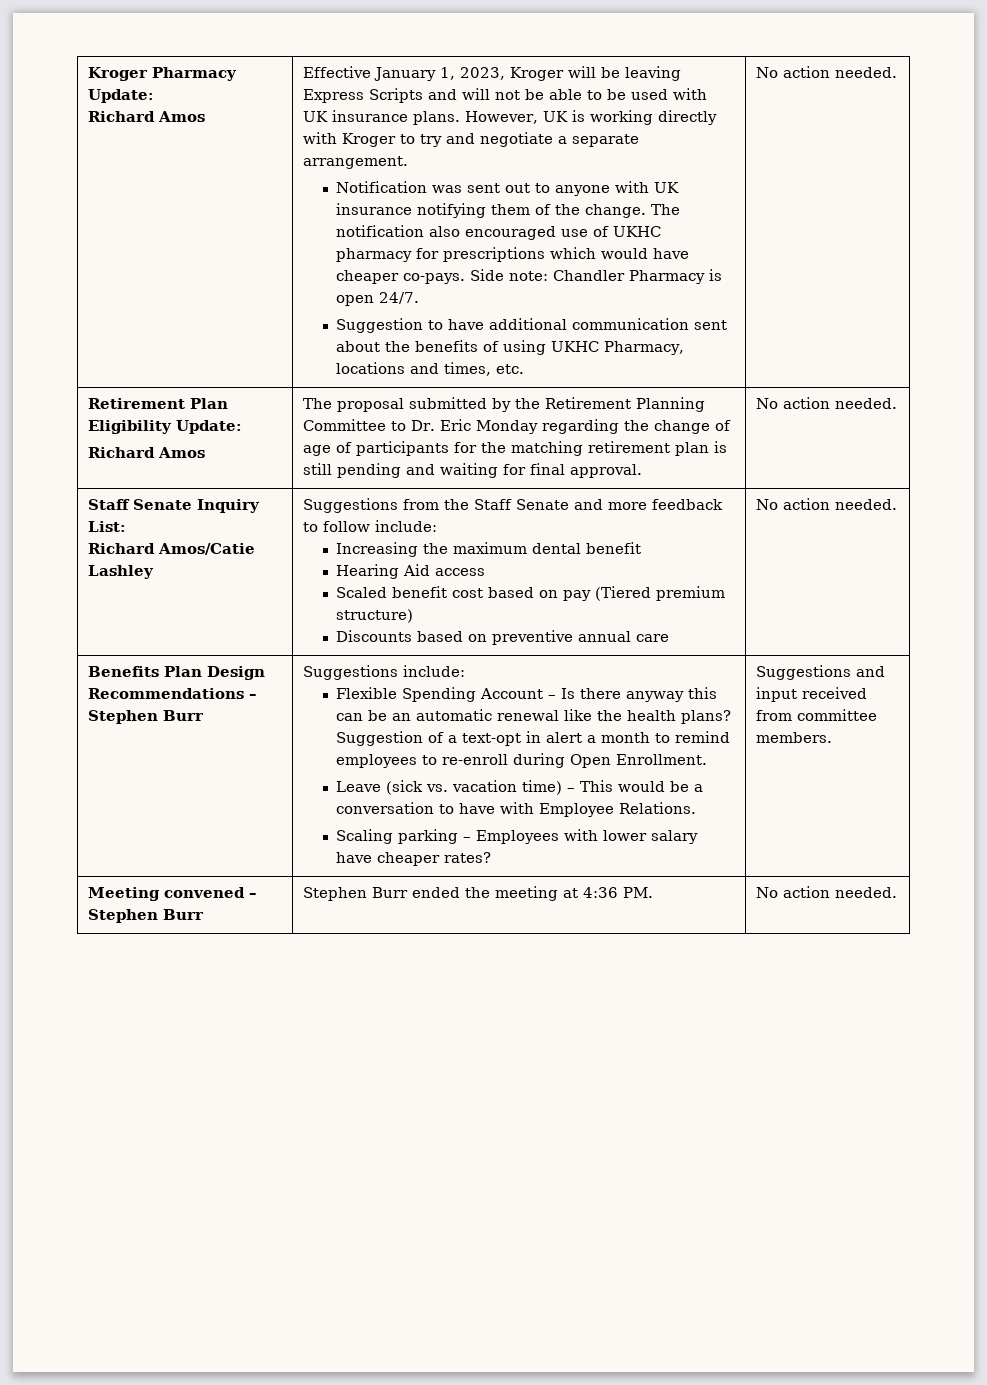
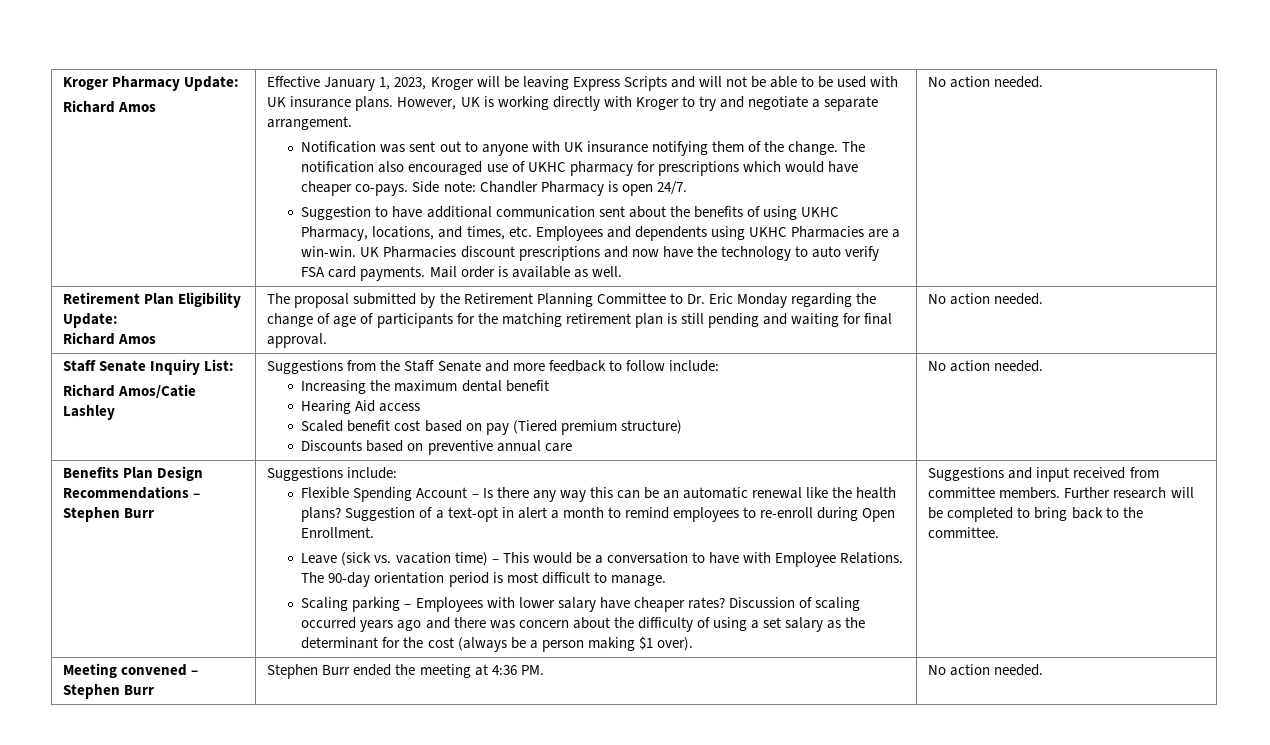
- Suggestion to have additional communication sent about the benefits of using UKHC Pharmacy, locations and times, etc.
+ Suggestion to have additional communication sent about the benefits of using UKHC Pharmacy, locations, and times, etc. Employees and dependents using UKHC Pharmacies are a win-win. UK Pharmacies discount prescriptions and now have the technology to auto verify FSA card payments. Mail order is available as well.
- Flexible Spending Account – Is there anyway this can be an automatic renewal like the health plans?
+ Flexible Spending Account – Is there any way this can be an automatic renewal like the health plans?
+ The 90-day orientation period is most difficult to manage.
+ Discussion of scaling occurred years ago and there was concern about the difficulty of using a set salary as the determinant for the cost (always be a person making $1 over).
+ Further research will be completed to bring back to the committee.

